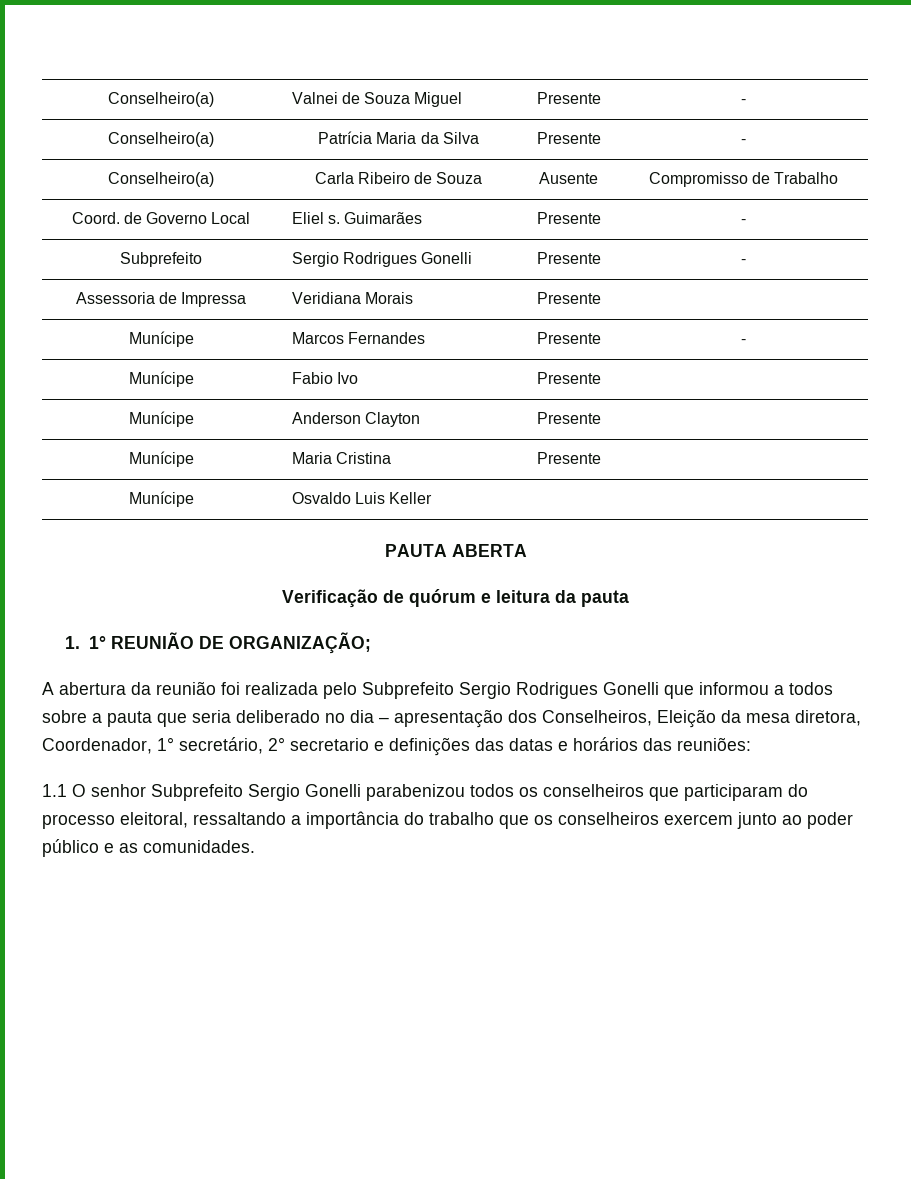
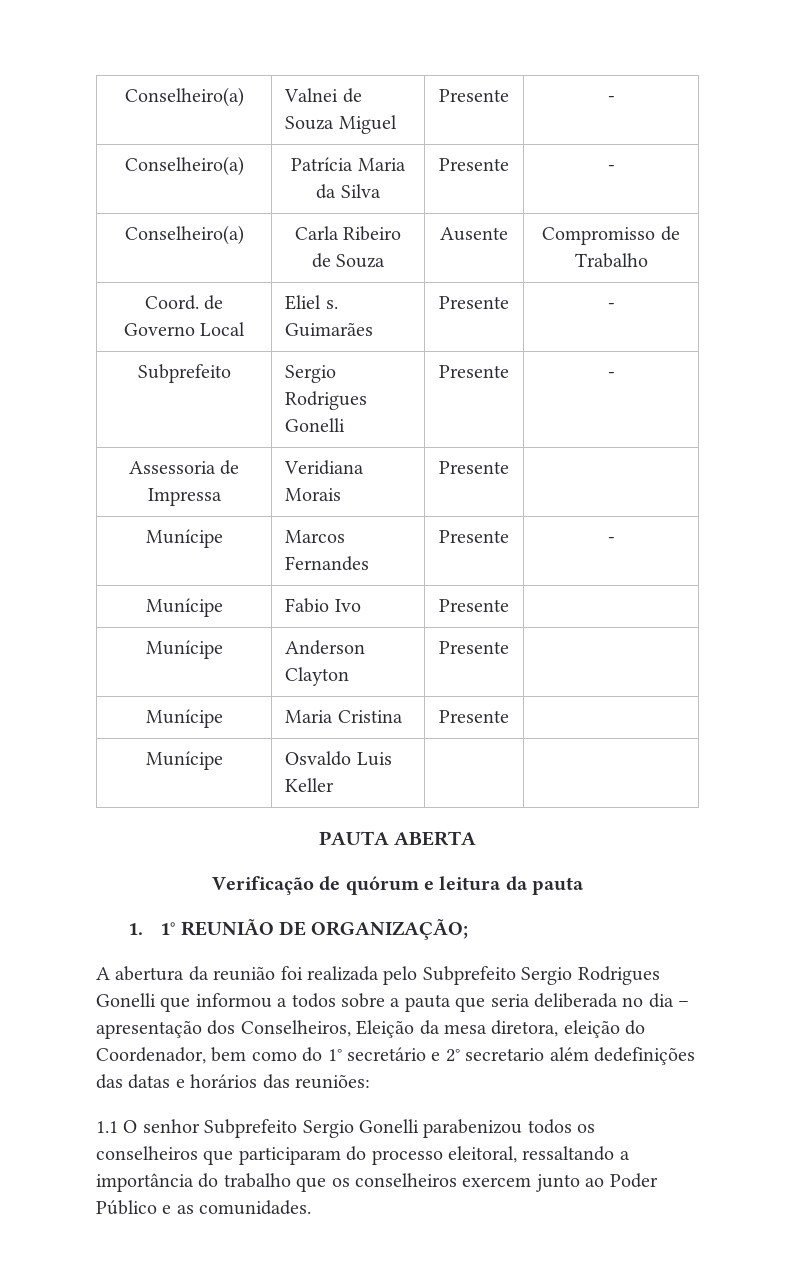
- A abertura da reunião foi realizada pelo Subprefeito Sergio Rodrigues Gonelli que informou a todos sobre a pauta que seria deliberado no dia – apresentação dos Conselheiros, Eleição da mesa diretora, Coordenador, 1° secretário, 2° secretario e definições das datas e horários das reuniões:
+ A abertura da reunião foi realizada pelo Subprefeito Sergio Rodrigues Gonelli que informou a todos sobre a pauta que seria deliberada no dia – apresentação dos Conselheiros, Eleição da mesa diretora, eleição do Coordenador, bem como do 1° secretário e 2° secretario além dedefinições das datas e horários das reuniões:
- 1.1 O senhor Subprefeito Sergio Gonelli parabenizou todos os conselheiros que participaram do processo eleitoral, ressaltando a importância do trabalho que os conselheiros exercem junto ao poder público e as comunidades.
+ 1.1 O senhor Subprefeito Sergio Gonelli parabenizou todos os conselheiros que participaram do processo eleitoral, ressaltando a importância do trabalho que os conselheiros exercem junto ao Poder Público e as comunidades.

